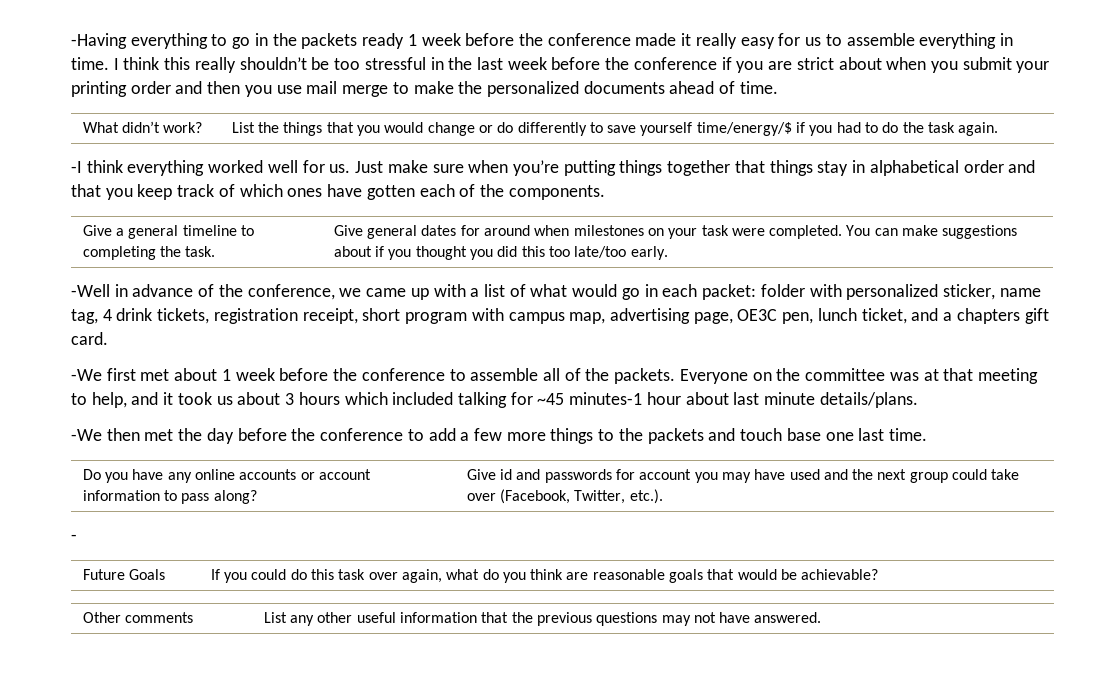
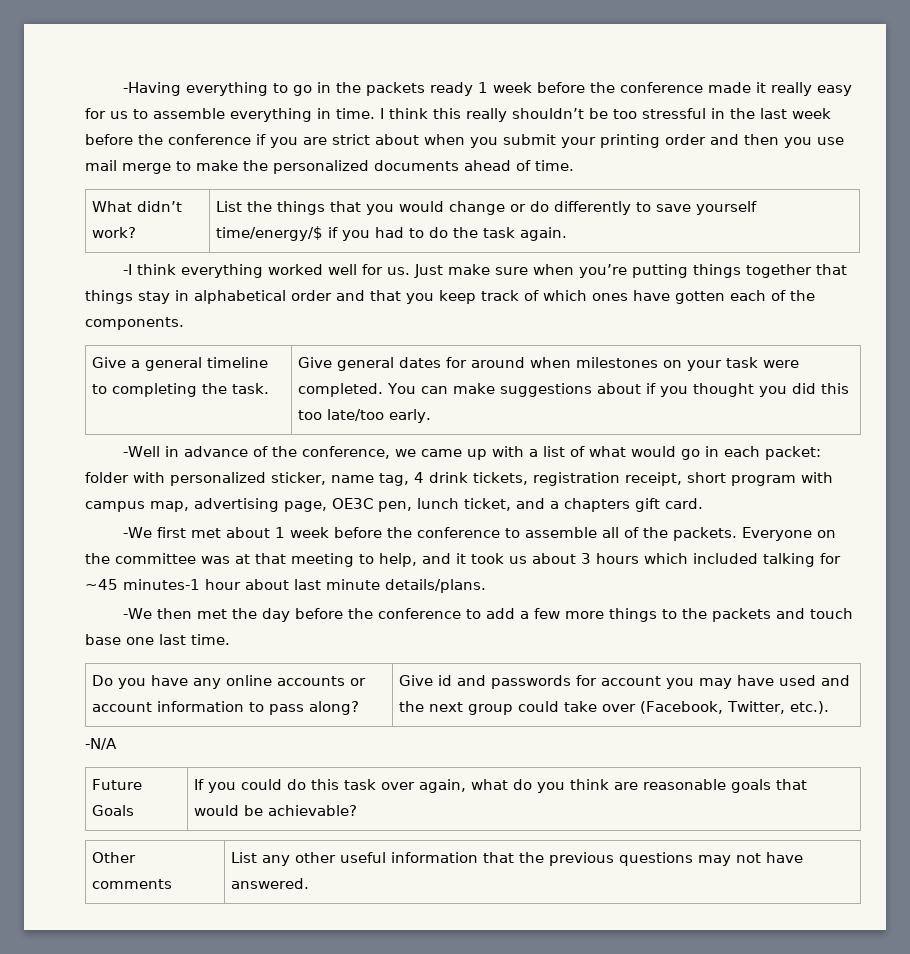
- -
+ -N/A

